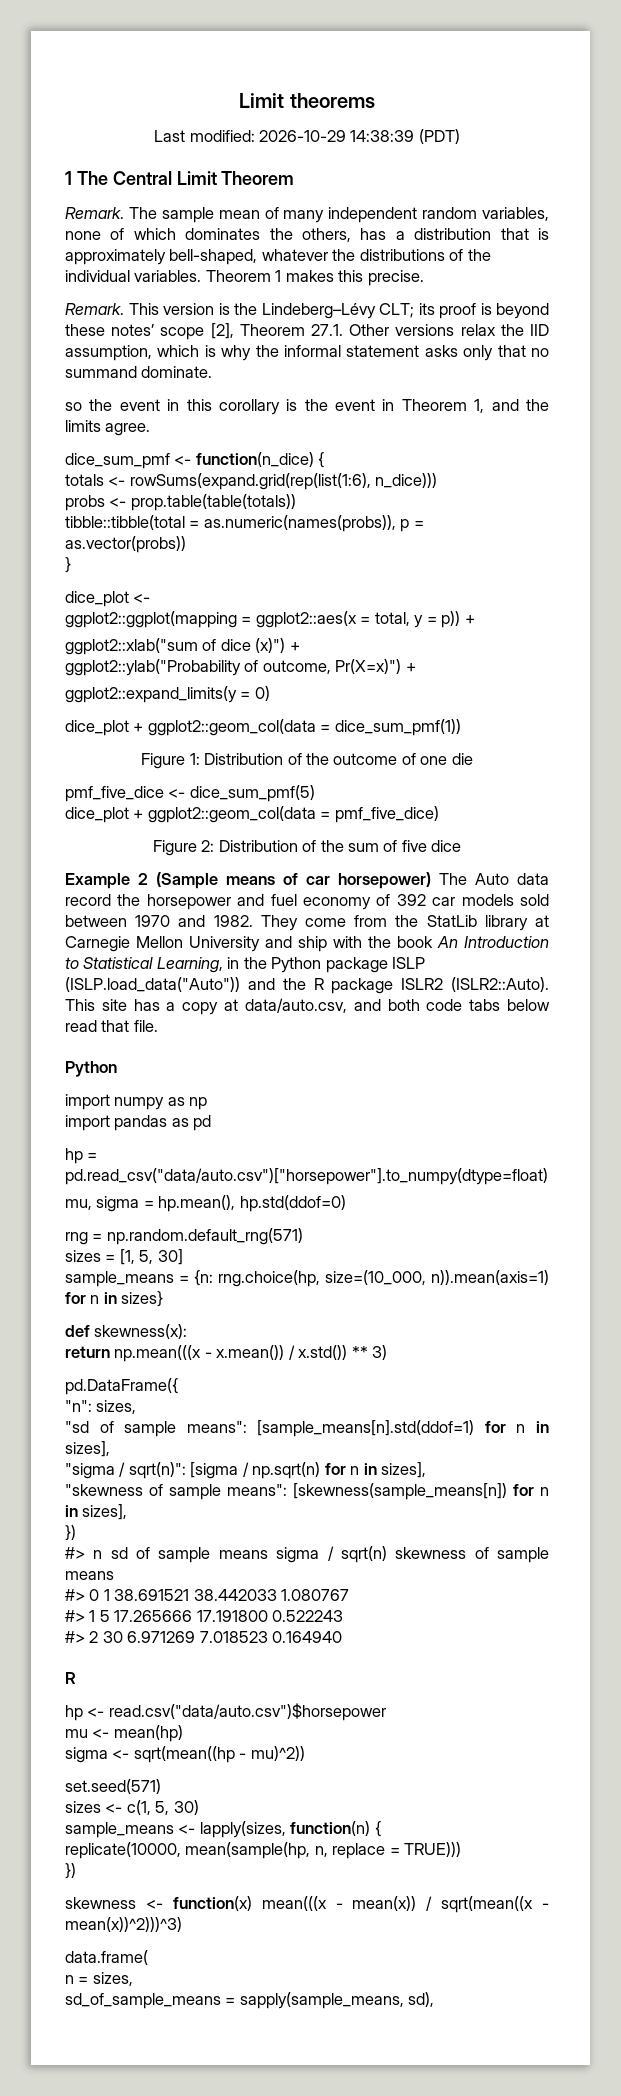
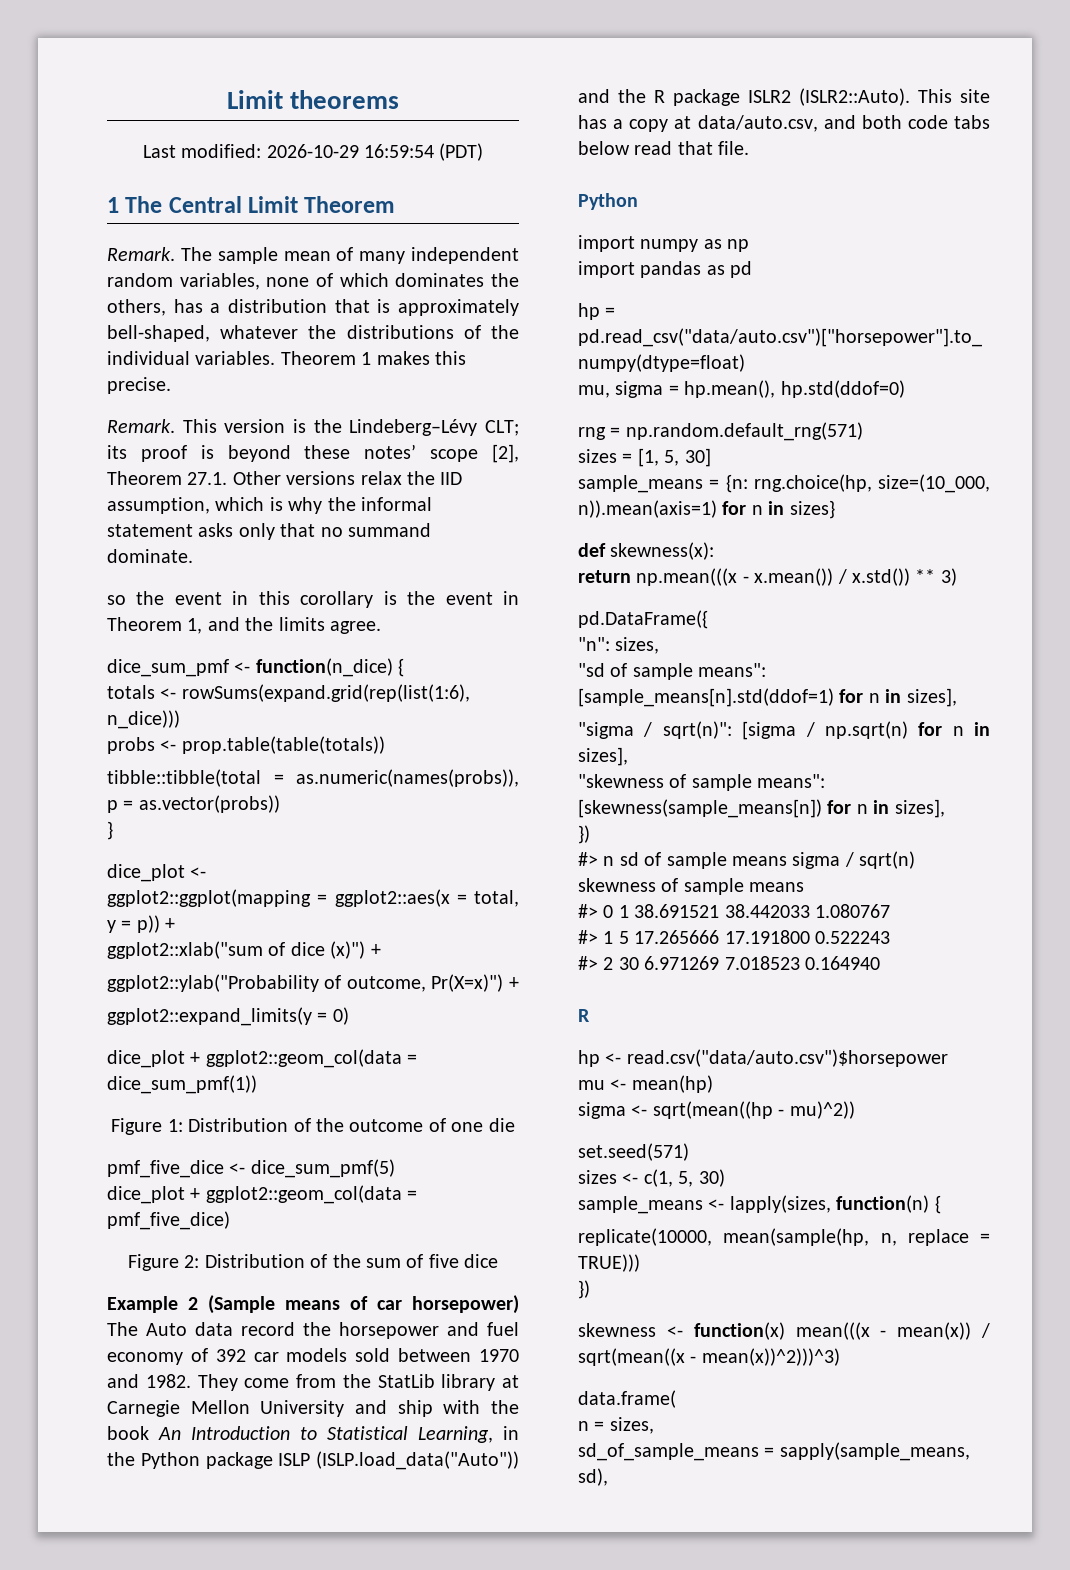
- Last modified: 2026-10-29 14:38:39 (PDT)
+ Last modified: 2026-10-29 16:59:54 (PDT)

